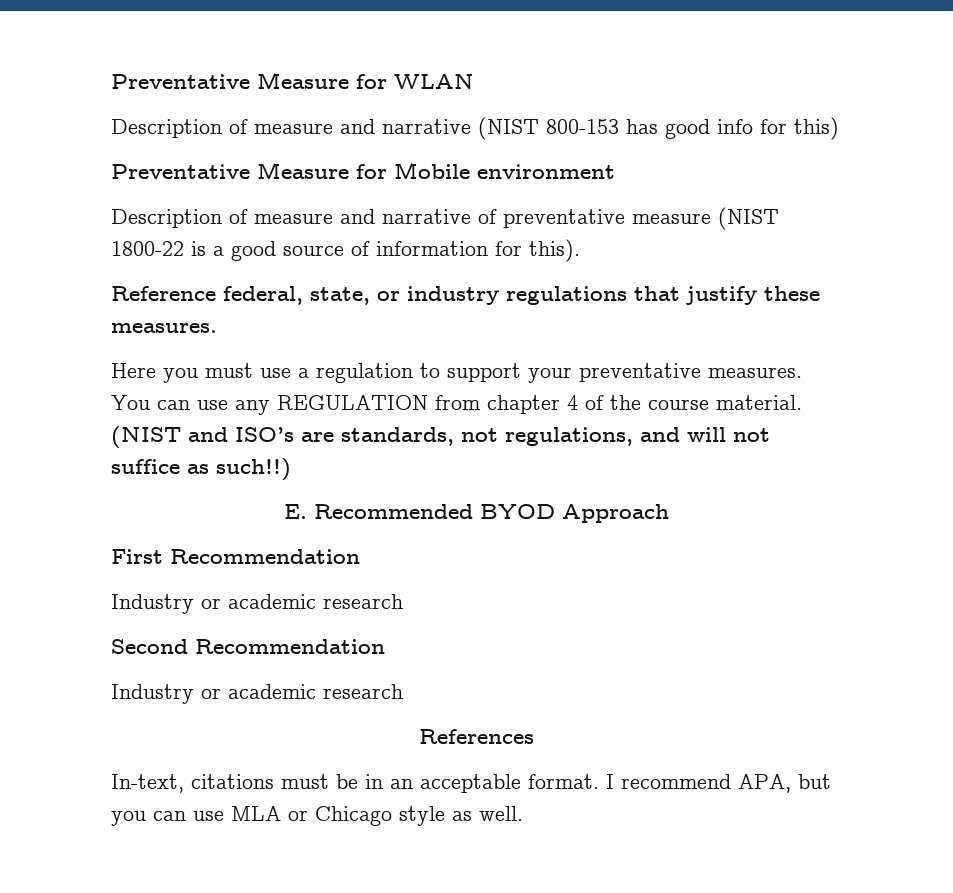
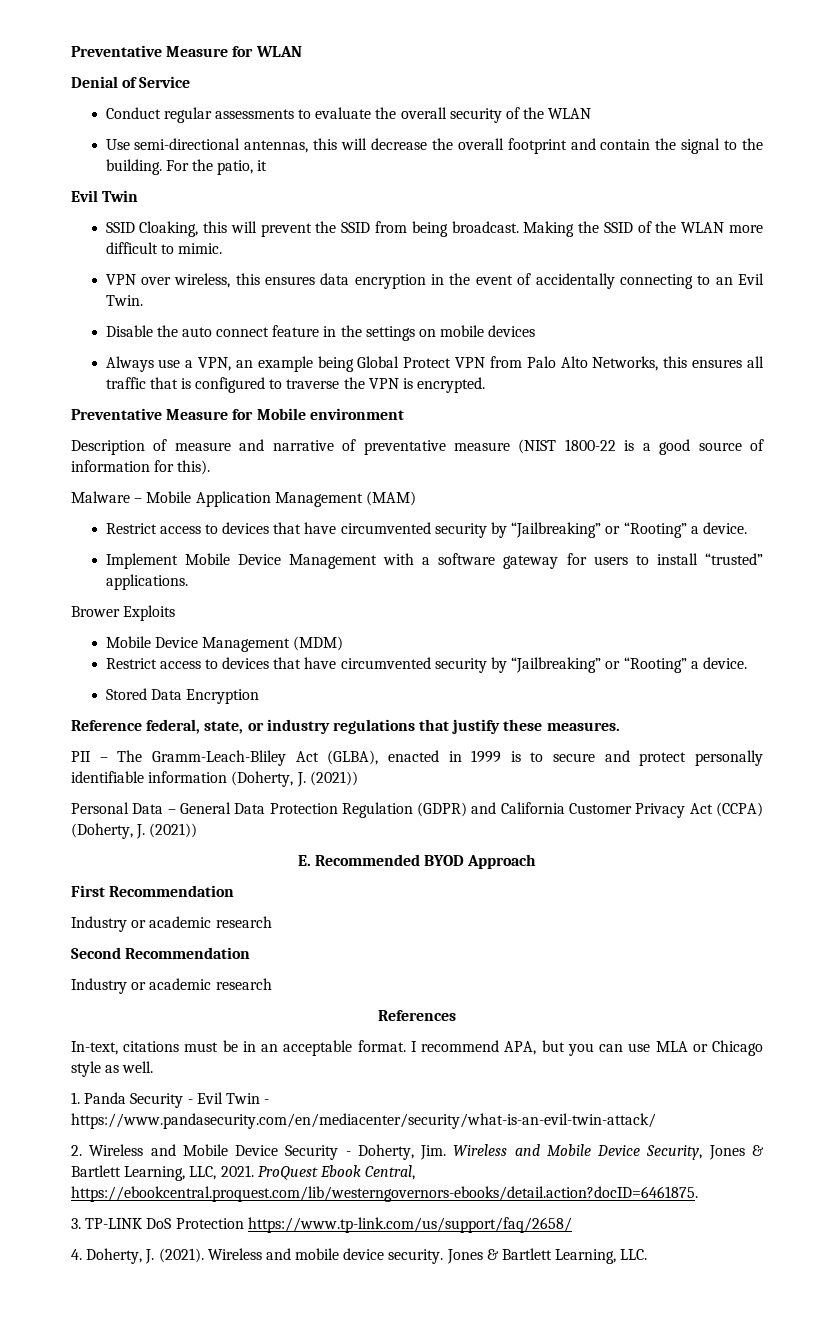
- Description of measure and narrative (NIST 800-153 has good info for this)
+ Denial of Service
+ Conduct regular assessments to evaluate the overall security of the WLAN
+ Use semi-directional antennas, this will decrease the overall footprint and contain the signal to the building. For the patio, it
+ Evil Twin
+ SSID Cloaking, this will prevent the SSID from being broadcast. Making the SSID of the WLAN more difficult to mimic.
+ VPN over wireless, this ensures data encryption in the event of accidentally connecting to an Evil Twin.
+ Disable the auto connect feature in the settings on mobile devices
+ Always use a VPN, an example being Global Protect VPN from Palo Alto Networks, this ensures all traffic that is configured to traverse the VPN is encrypted.
+ Malware – Mobile Application Management (MAM)
+ Restrict access to devices that have circumvented security by “Jailbreaking” or “Rooting” a device.
+ Implement Mobile Device Management with a software gateway for users to install “trusted” applications.
+ Brower Exploits
+ Mobile Device Management (MDM)
+ Restrict access to devices that have circumvented security by “Jailbreaking” or “Rooting” a device.
+ Stored Data Encryption
- Here you must use a regulation to support your preventative measures. You can use any REGULATION from chapter 4 of the course material. (NIST and ISO’s are standards, not regulations, and will not suffice as such!!)
+ PII – The Gramm-Leach-Bliley Act (GLBA), enacted in 1999 is to secure and protect personally identifiable information (Doherty, J. (2021))
+ Personal Data – General Data Protection Regulation (GDPR) and California Customer Privacy Act (CCPA) (Doherty, J. (2021))
+ 1. Panda Security - Evil Twin - https://www.pandasecurity.com/en/mediacenter/security/what-is-an-evil-twin-attack/
+ 2. Wireless and Mobile Device Security - Doherty, Jim. Wireless and Mobile Device Security, Jones & Bartlett Learning, LLC, 2021. ProQuest Ebook Central, https://ebookcentral.proquest.com/lib/westerngovernors-ebooks/detail.action?docID=6461875.
+ 3. TP-LINK DoS Protection https://www.tp-link.com/us/support/faq/2658/
+ 4. Doherty, J. (2021). Wireless and mobile device security. Jones & Bartlett Learning, LLC.

